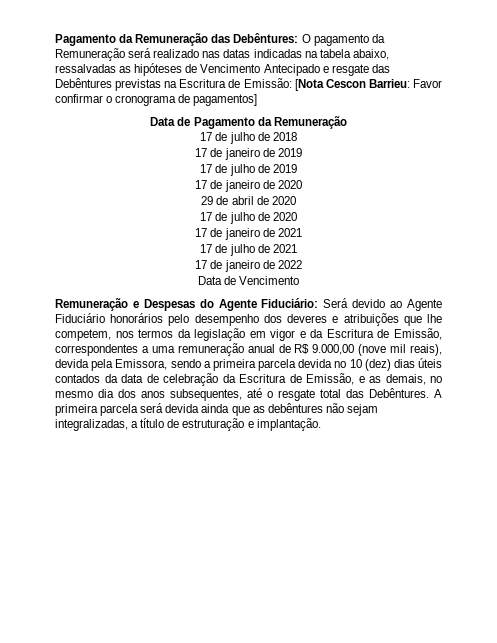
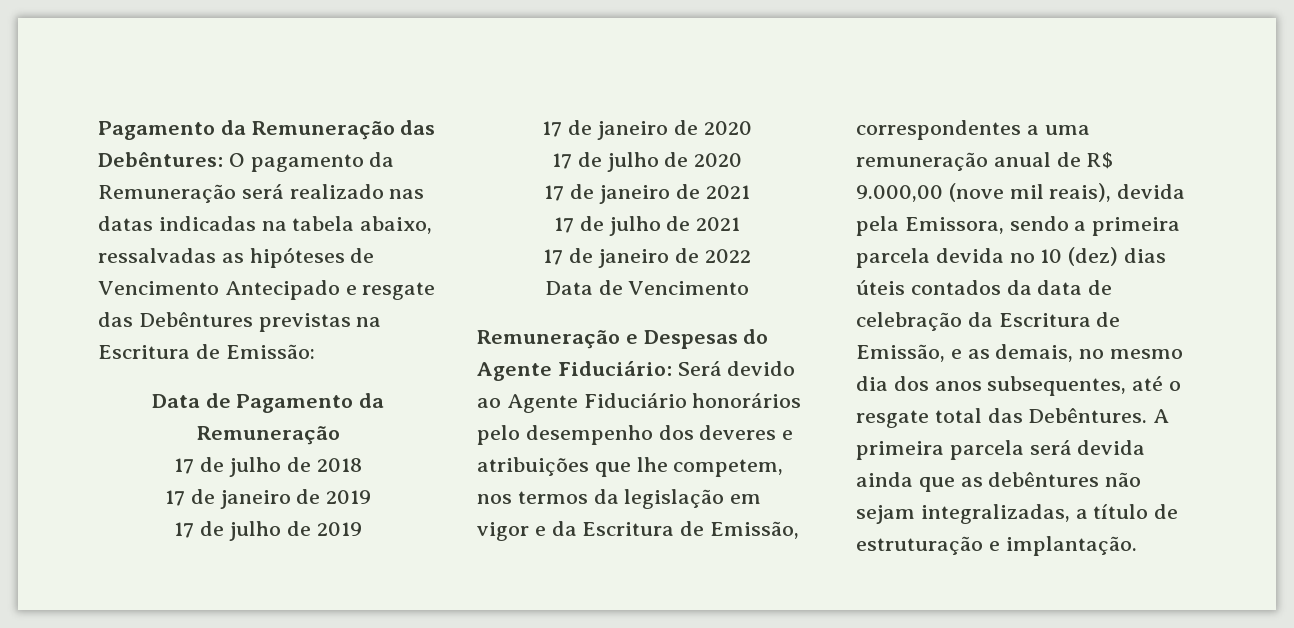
- Pagamento da Remuneração das Debêntures: O pagamento da Remuneração será realizado nas datas indicadas na tabela abaixo, ressalvadas as hipóteses de Vencimento Antecipado e resgate das Debêntures previstas na Escritura de Emissão: [Nota Cescon Barrieu: Favor confirmar o cronograma de pagamentos]
+ Pagamento da Remuneração das Debêntures: O pagamento da Remuneração será realizado nas datas indicadas na tabela abaixo, ressalvadas as hipóteses de Vencimento Antecipado e resgate das Debêntures previstas na Escritura de Emissão:
- 29 de abril de 2020

